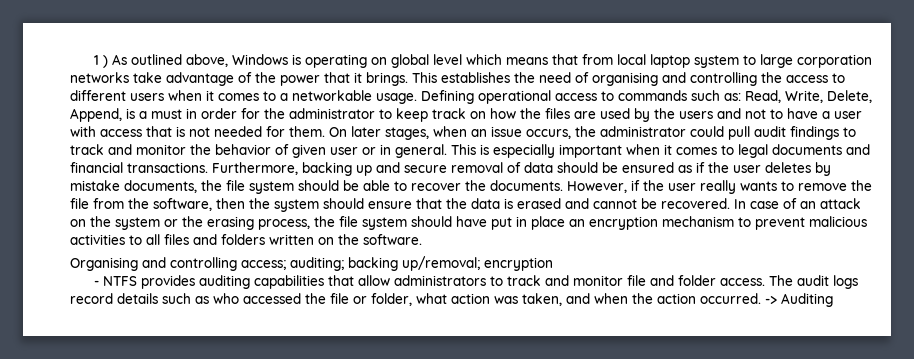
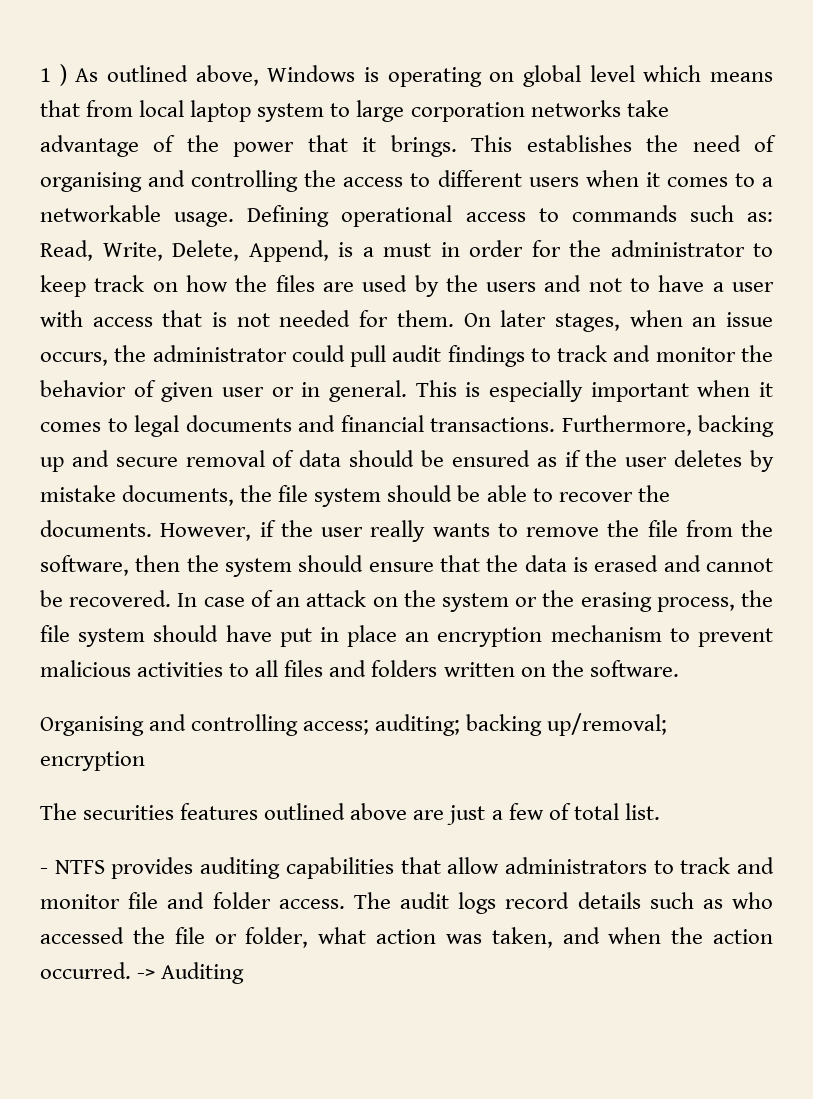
+ The securities features outlined above are just a few of total list.

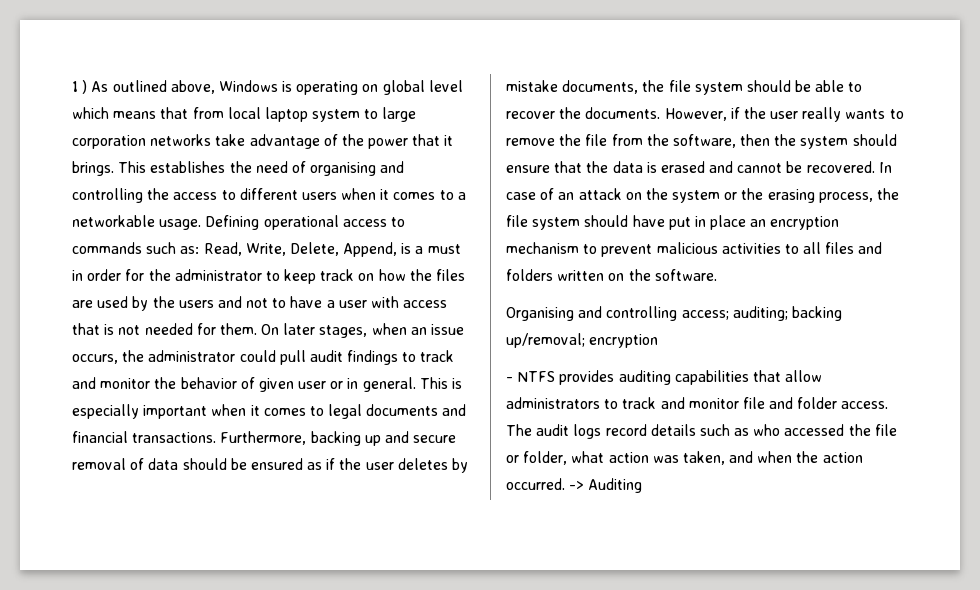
- The securities features outlined above are just a few of total list.

